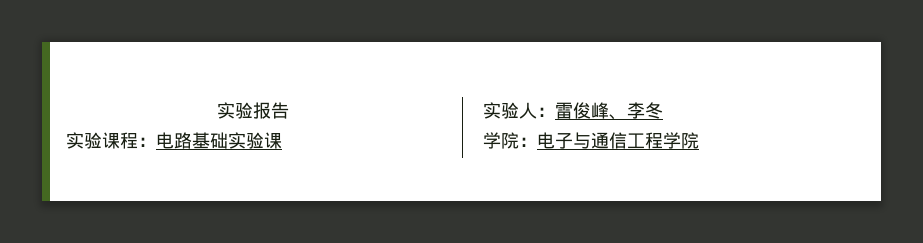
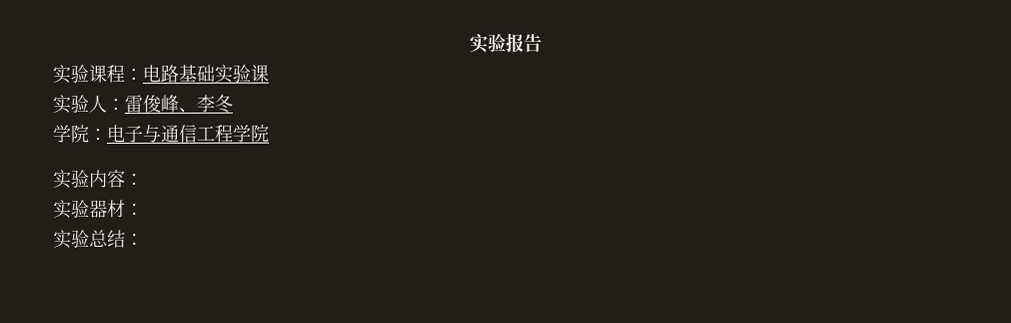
+ 实验内容：
+ 实验器材：
+ 实验总结：

